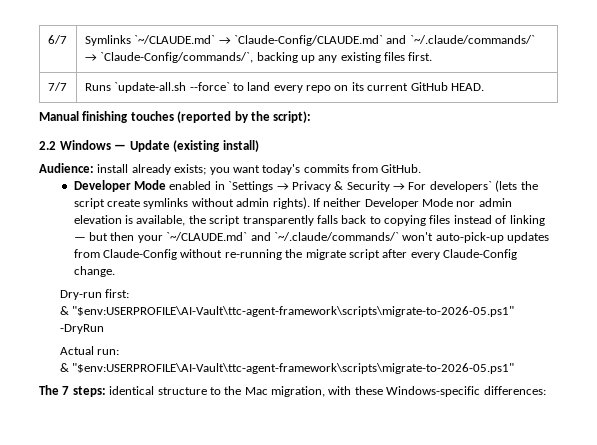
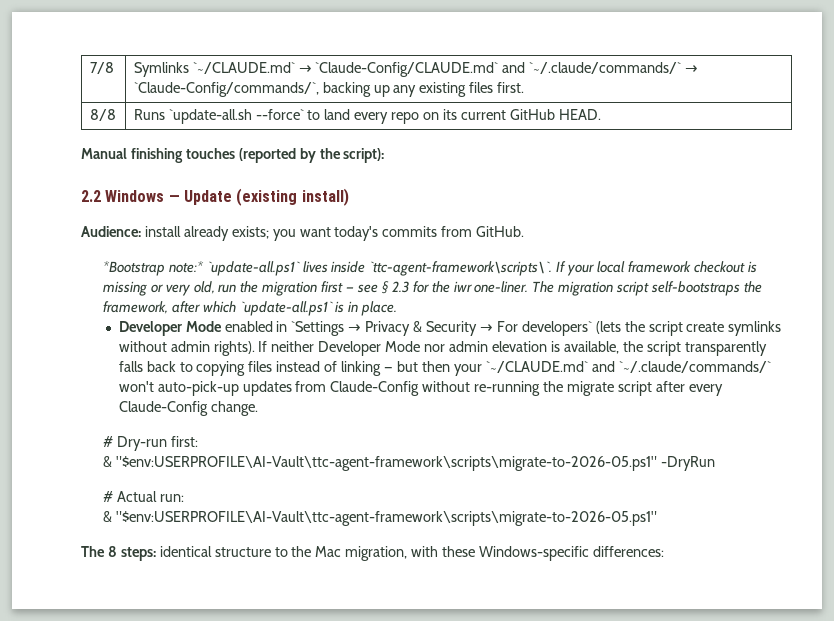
- 6/7 | Symlinks `~/CLAUDE.md` → `Claude-Config/CLAUDE.md` and `~/.claude/commands/` → `Claude-Config/commands/`, backing up any existing files first.
+ 7/8 | Symlinks `~/CLAUDE.md` → `Claude-Config/CLAUDE.md` and `~/.claude/commands/` → `Claude-Config/commands/`, backing up any existing files first.
- 7/7 | Runs `update-all.sh --force` to land every repo on its current GitHub HEAD.
+ 8/8 | Runs `update-all.sh --force` to land every repo on its current GitHub HEAD.
+ *Bootstrap note:* `update-all.ps1` lives inside `ttc-agent-framework\scripts\`. If your local framework checkout is missing or very old, run the migration first — see § 2.3 for the iwr one-liner. The migration script self-bootstraps the framework, after which `update-all.ps1` is in place.
- Dry-run first:
+ # Dry-run first:
- Actual run:
+ # Actual run:
- The 7 steps: identical structure to the Mac migration, with these Windows-specific differences:
+ The 8 steps: identical structure to the Mac migration, with these Windows-specific differences:

